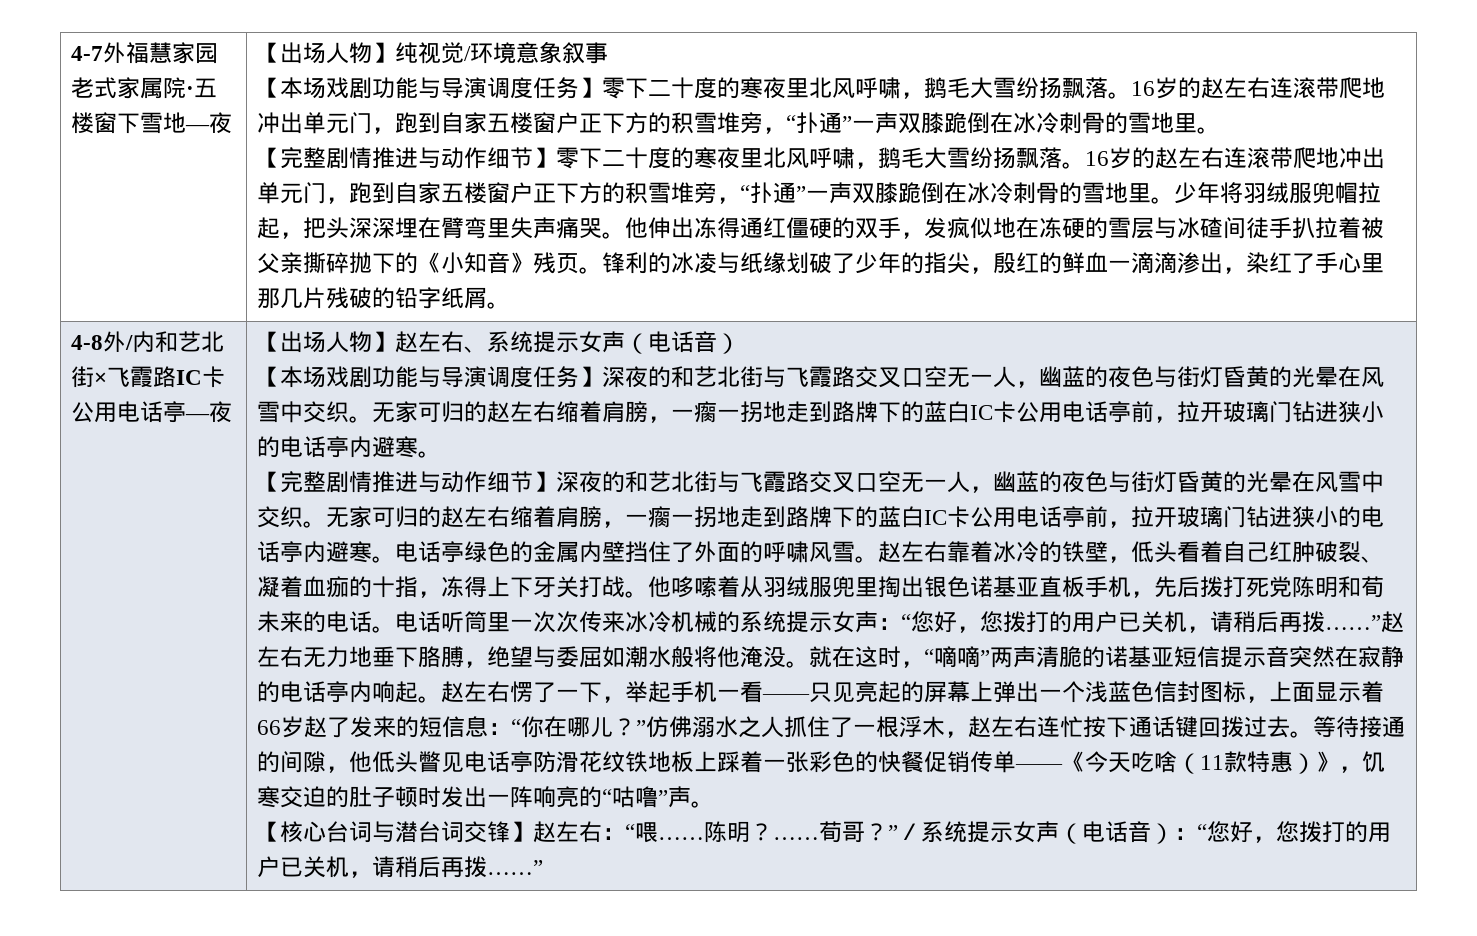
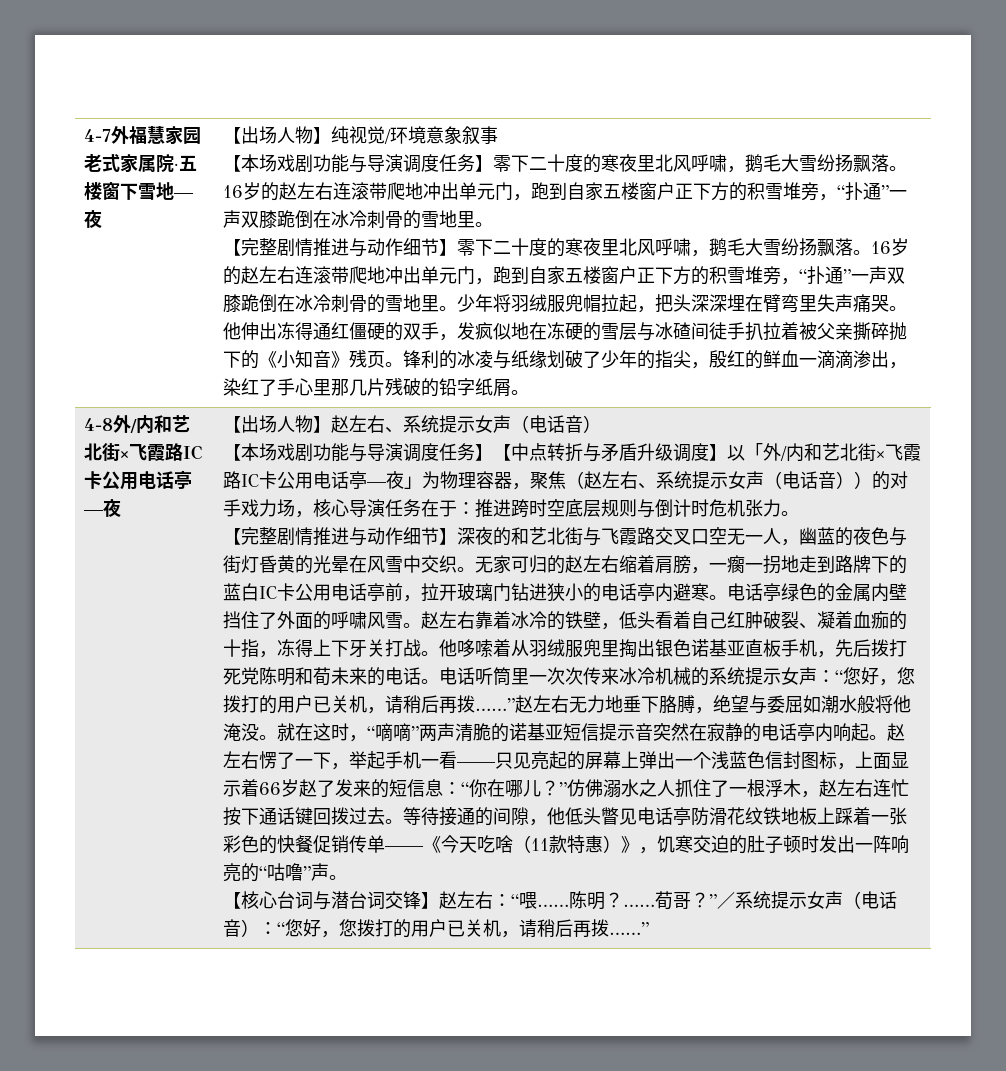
- 【本场戏剧功能与导演调度任务】深夜的和艺北街与飞霞路交叉口空无一人，幽蓝的夜色与街灯昏黄的光晕在风雪中交织。无家可归的赵左右缩着肩膀，一瘸一拐地走到路牌下的蓝白IC卡公用电话亭前，拉开玻璃门钻进狭小的电话亭内避寒。
+ 【本场戏剧功能与导演调度任务】【中点转折与矛盾升级调度】以「外/内和艺北街×飞霞路IC卡公用电话亭—夜」为物理容器，聚焦（赵左右、系统提示女声（电话音））的对手戏力场，核心导演任务在于：推进跨时空底层规则与倒计时危机张力。

